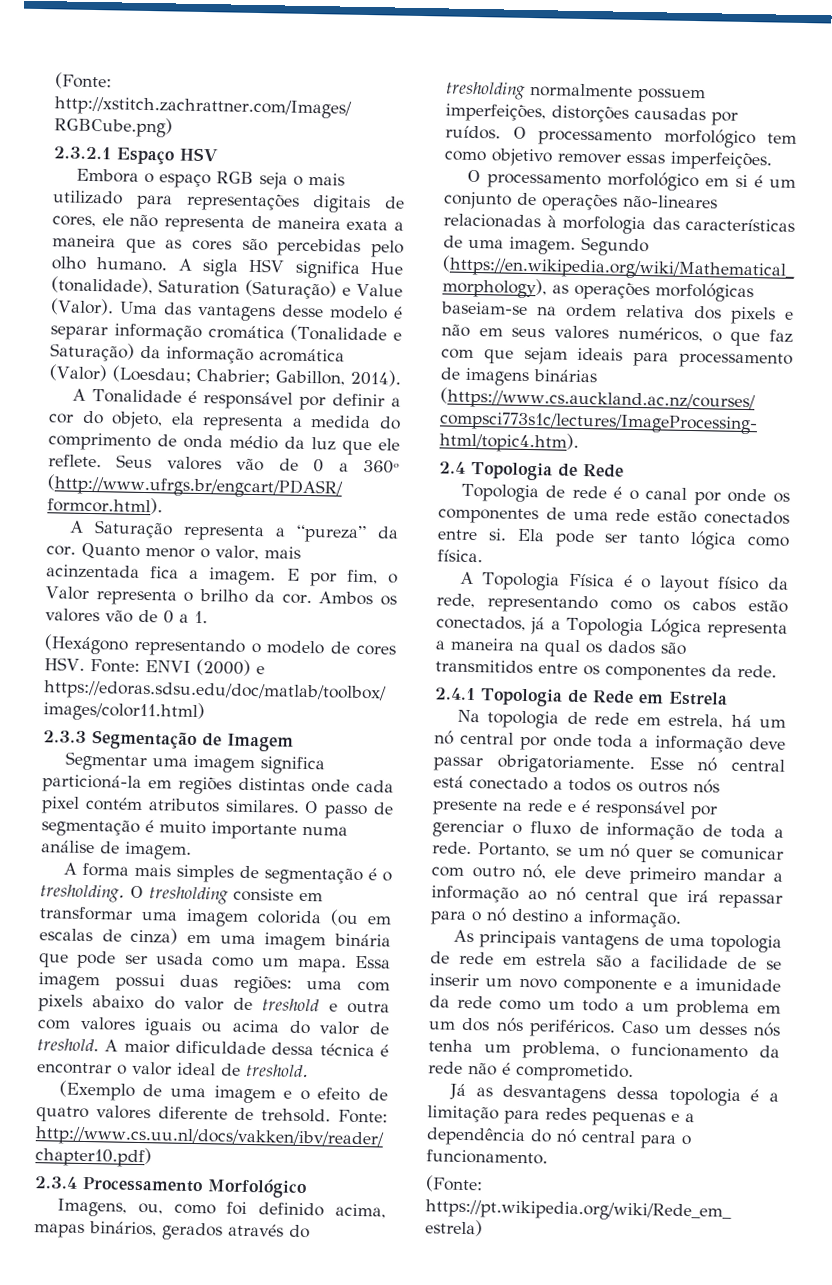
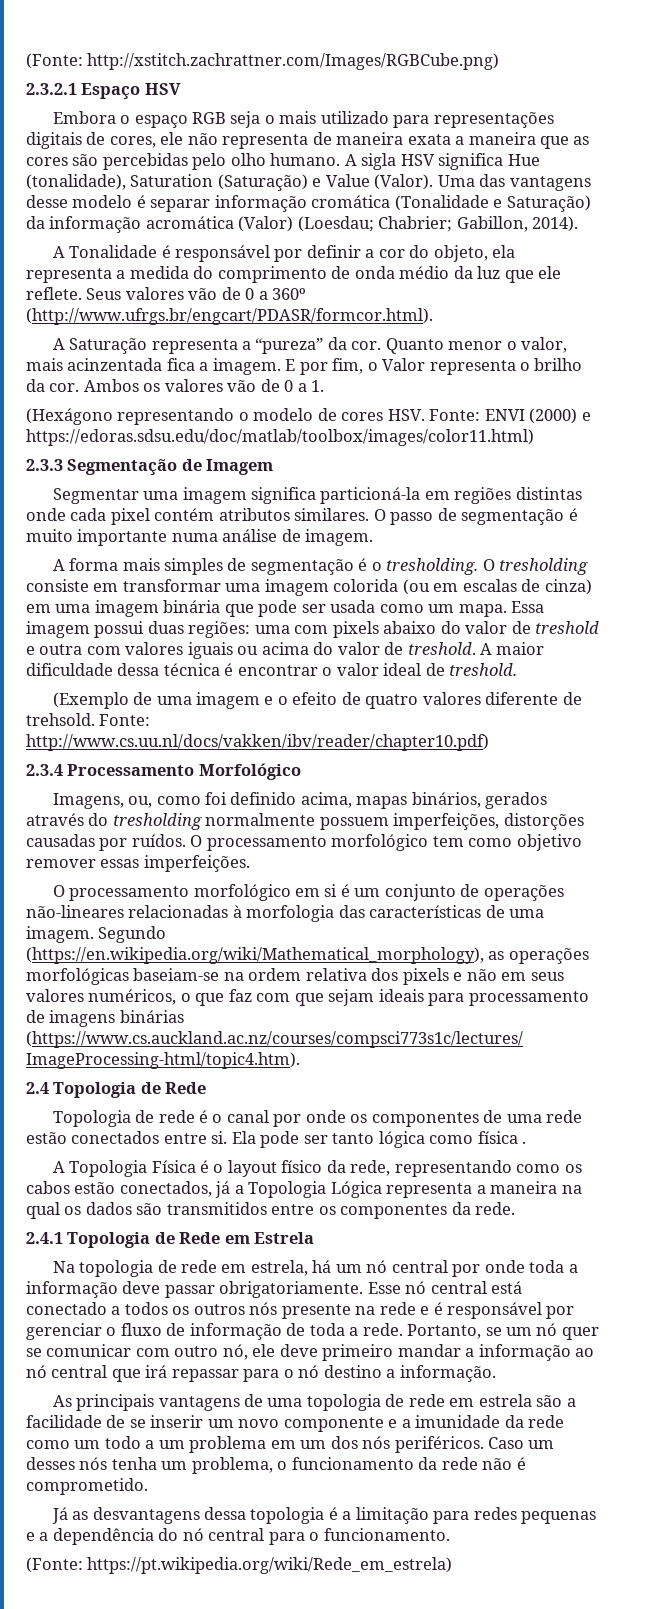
- Ela pode ser tanto lógica como física.
+ Ela pode ser tanto lógica como física .

